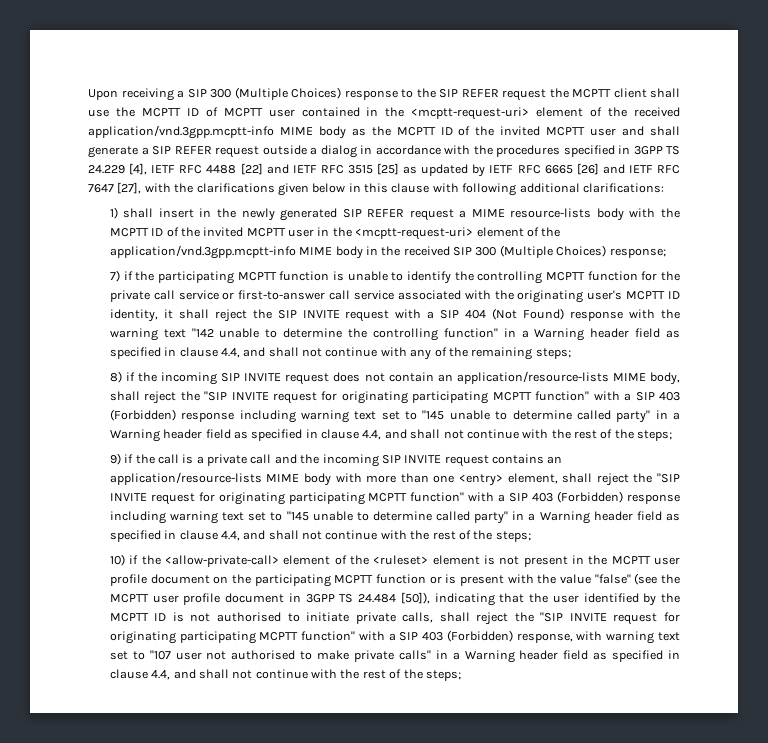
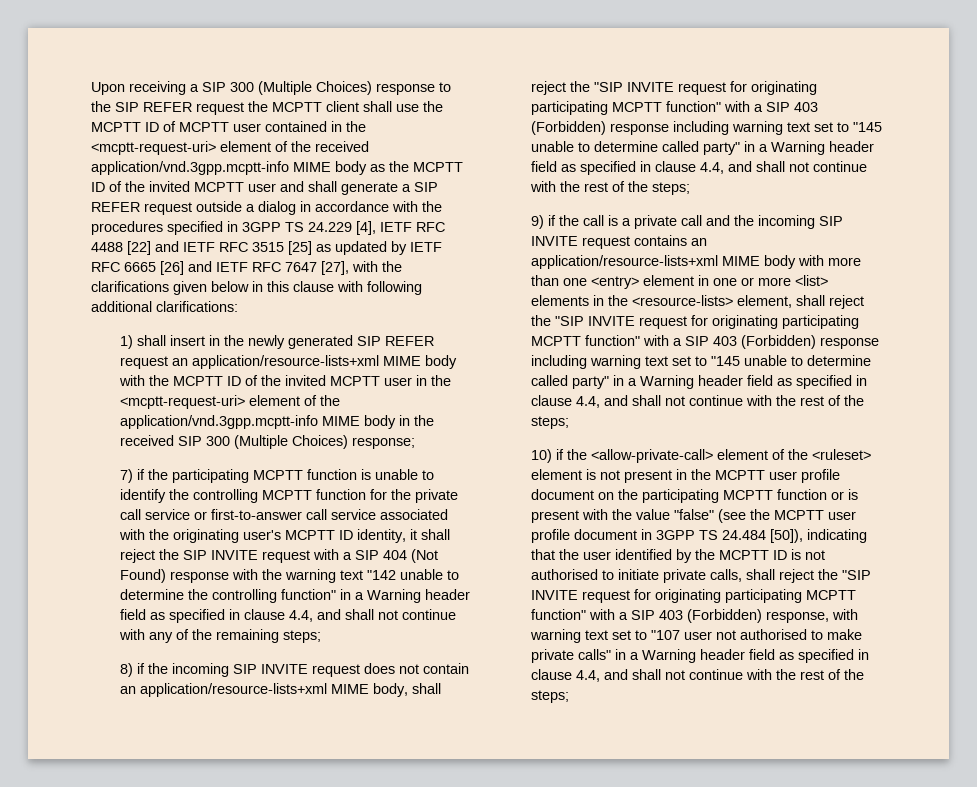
- 1) shall insert in the newly generated SIP REFER request a MIME resource-lists body with the MCPTT ID of the invited MCPTT user in the <mcptt-request-uri> element of the application/vnd.3gpp.mcptt-info MIME body in the received SIP 300 (Multiple Choices) response;
+ 1) shall insert in the newly generated SIP REFER request an application/resource-lists+xml MIME body with the MCPTT ID of the invited MCPTT user in the <mcptt-request-uri> element of the application/vnd.3gpp.mcptt-info MIME body in the received SIP 300 (Multiple Choices) response;
- 8) if the incoming SIP INVITE request does not contain an application/resource-lists MIME body, shall reject the "SIP INVITE request for originating participating MCPTT function" with a SIP 403 (Forbidden) response including warning text set to "145 unable to determine called party" in a Warning header field as specified in clause 4.4, and shall not continue with the rest of the steps;
+ 8) if the incoming SIP INVITE request does not contain an application/resource-lists+xml MIME body, shall reject the "SIP INVITE request for originating participating MCPTT function" with a SIP 403 (Forbidden) response including warning text set to "145 unable to determine called party" in a Warning header field as specified in clause 4.4, and shall not continue with the rest of the steps;
- 9) if the call is a private call and the incoming SIP INVITE request contains an application/resource-lists MIME body with more than one <entry> element, shall reject the "SIP INVITE request for originating participating MCPTT function" with a SIP 403 (Forbidden) response including warning text set to "145 unable to determine called party" in a Warning header field as specified in clause 4.4, and shall not continue with the rest of the steps;
+ 9) if the call is a private call and the incoming SIP INVITE request contains an application/resource-lists+xml MIME body with more than one <entry> element in one or more <list> elements in the <resource-lists> element, shall reject the "SIP INVITE request for originating participating MCPTT function" with a SIP 403 (Forbidden) response including warning text set to "145 unable to determine called party" in a Warning header field as specified in clause 4.4, and shall not continue with the rest of the steps;

